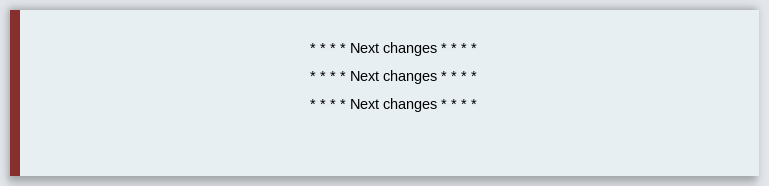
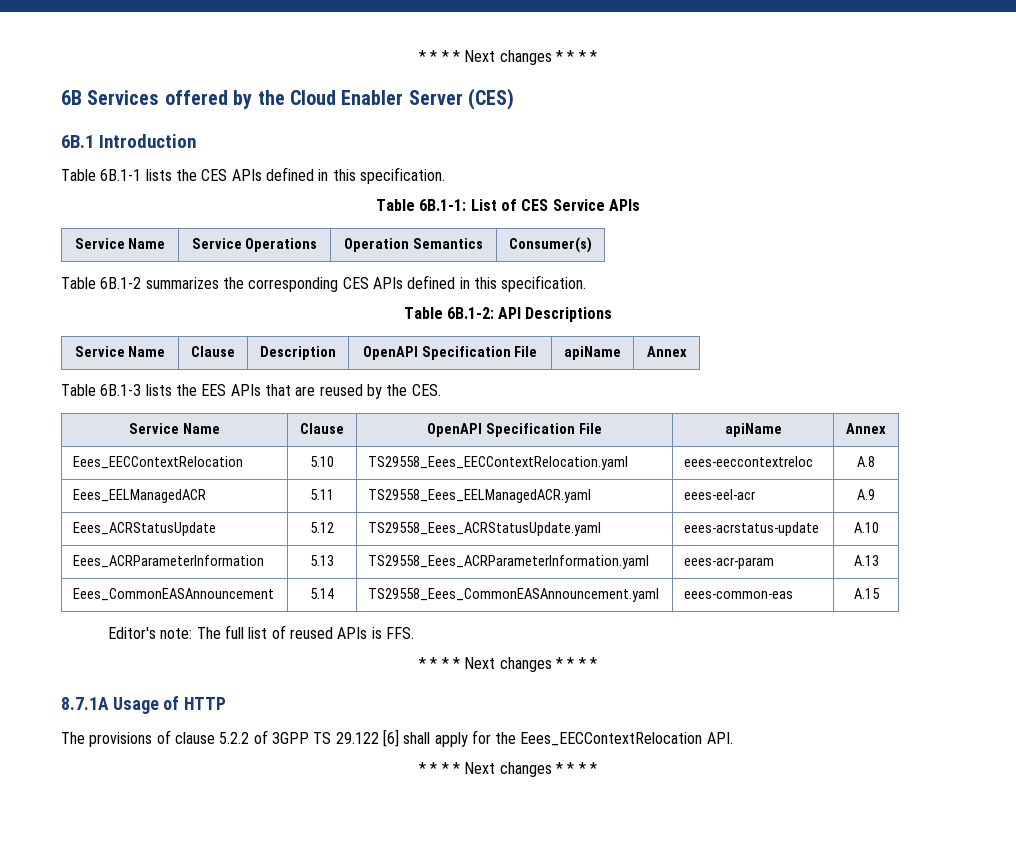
+ 6B Services offered by the Cloud Enabler Server (CES)
+ 6B.1 Introduction
+ Table 6B.1-1 lists the CES APIs defined in this specification.
+ Table 6B.1-1: List of CES Service APIs
+ Service Name | Service Operations | Operation Semantics | Consumer(s)
+ Table 6B.1-2 summarizes the corresponding CES APIs defined in this specification.
+ Table 6B.1-2: API Descriptions
+ Service Name | Clause | Description | OpenAPI Specification File | apiName | Annex
+ Table 6B.1-3 lists the EES APIs that are reused by the CES.
+ Service Name | Clause | OpenAPI Specification File | apiName | Annex
+ Eees_EECContextRelocation | 5.10 | TS29558_Eees_EECContextRelocation.yaml | eees-eeccontextreloc | A.8
+ Eees_EELManagedACR | 5.11 | TS29558_Eees_EELManagedACR.yaml | eees-eel-acr | A.9
+ Eees_ACRStatusUpdate | 5.12 | TS29558_Eees_ACRStatusUpdate.yaml | eees-acrstatus-update | A.10
+ Eees_ACRParameterInformation | 5.13 | TS29558_Eees_ACRParameterInformation.yaml | eees-acr-param | A.13
+ Eees_CommonEASAnnouncement | 5.14 | TS29558_Eees_CommonEASAnnouncement.yaml | eees-common-eas | A.15
+ Editor's note: The full list of reused APIs is FFS.
+ 8.7.1A Usage of HTTP
+ The provisions of clause 5.2.2 of 3GPP TS 29.122 [6] shall apply for the Eees_EECContextRelocation API.

